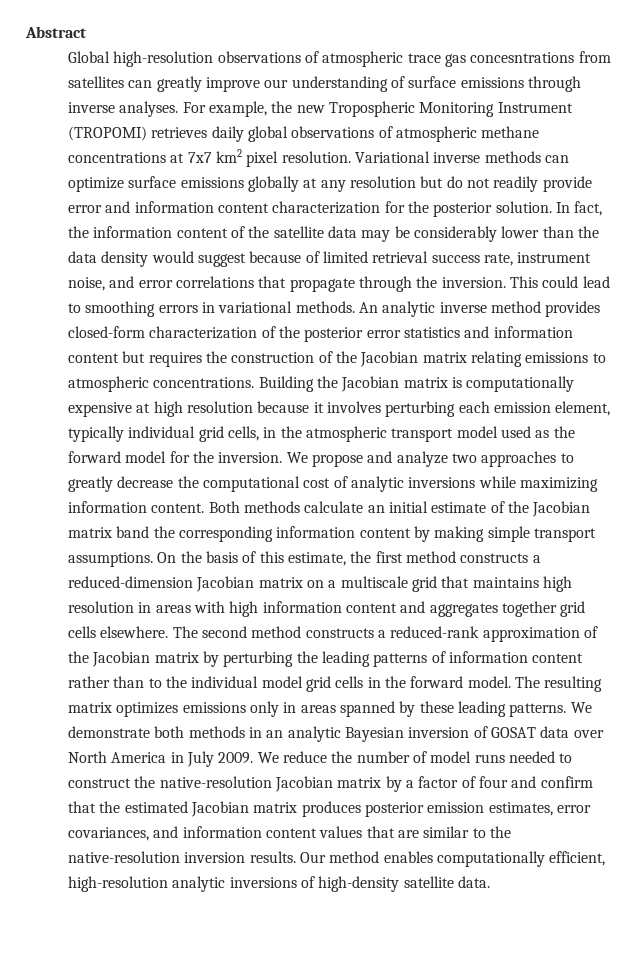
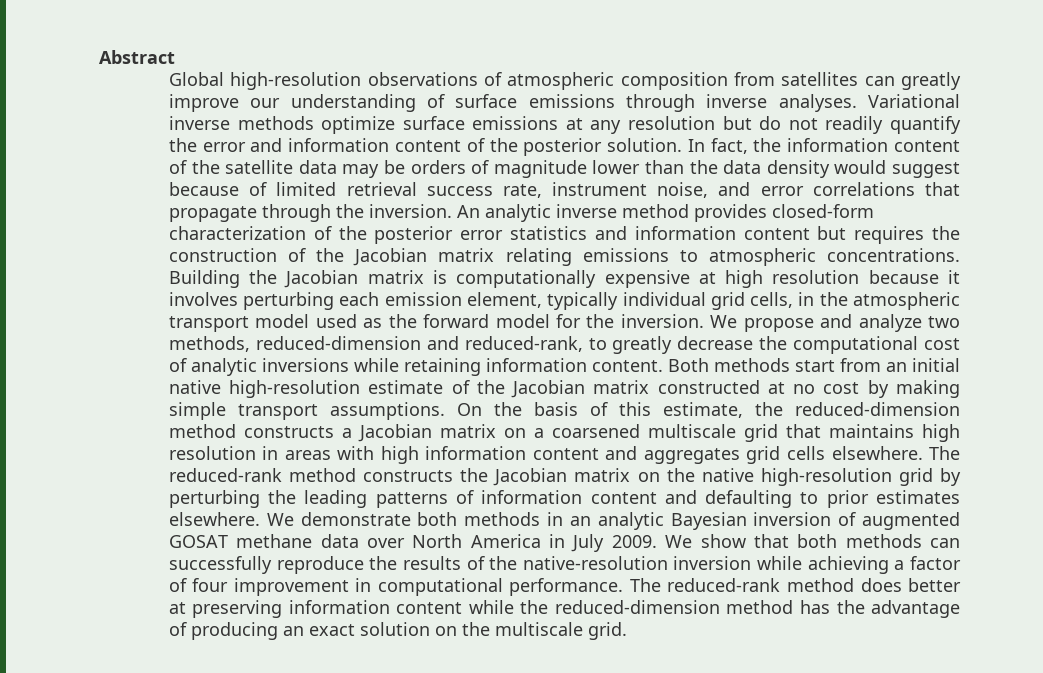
- Global high-resolution observations of atmospheric trace gas concesntrations from satellites can greatly improve our understanding of surface emissions through inverse analyses.
+ Global high-resolution observations of atmospheric composition from satellites can greatly improve our understanding of surface emissions through inverse analyses.
- For example, the new Tropospheric Monitoring Instrument (TROPOMI) retrieves daily global observations of atmospheric methane concentrations at 7x7 km2 pixel resolution.
- Variational inverse methods can optimize surface emissions globally at any resolution but do not readily provide error and information content characterization for the posterior solution.
+ Variational inverse methods optimize surface emissions at any resolution but do not readily quantify the error and information content of the posterior solution.
- In fact, the information content of the satellite data may be considerably lower than the data density would suggest because of limited retrieval success rate, instrument noise, and error correlations that propagate through the inversion.
+ In fact, the information content of the satellite data may be orders of magnitude lower than the data density would suggest because of limited retrieval success rate, instrument noise, and error correlations that propagate through the inversion.
- This could lead to smoothing errors in variational methods.
- We propose and analyze two approaches to greatly decrease the computational cost of analytic inversions while maximizing information content.
+ We propose and analyze two methods, reduced-dimension and reduced-rank, to greatly decrease the computational cost of analytic inversions while retaining information content.
- Both methods calculate an initial estimate of the Jacobian matrix band the corresponding information content by making simple transport assumptions.
+ Both methods start from an initial native high-resolution estimate of the Jacobian matrix constructed at no cost by making simple transport assumptions.
- On the basis of this estimate, the first method constructs a reduced-dimension Jacobian matrix on a multiscale grid that maintains high resolution in areas with high information content and aggregates together grid cells elsewhere.
+ On the basis of this estimate, the reduced-dimension method constructs a Jacobian matrix on a coarsened multiscale grid that maintains high resolution in areas with high information content and aggregates grid cells elsewhere.
- The second method constructs a reduced-rank approximation of the Jacobian matrix by perturbing the leading patterns of information content rather than to the individual model grid cells in the forward model. The resulting matrix optimizes emissions only in areas spanned by these leading patterns.
+ The reduced-rank method constructs the Jacobian matrix on the native high-resolution grid by perturbing the leading patterns of information content and defaulting to prior estimates elsewhere.
- We demonstrate both methods in an analytic Bayesian inversion of GOSAT data over North America in July 2009.
+ We demonstrate both methods in an analytic Bayesian inversion of augmented GOSAT methane data over North America in July 2009.
- We reduce the number of model runs needed to construct the native-resolution Jacobian matrix by a factor of four and confirm that the estimated Jacobian matrix produces posterior emission estimates, error covariances, and information content values that are similar to the native-resolution inversion results. Our method enables computationally efficient, high-resolution analytic inversions of high-density satellite data.
+ We show that both methods can successfully reproduce the results of the native-resolution inversion while achieving a factor of four improvement in computational performance. The reduced-rank method does better at preserving information content while the reduced-dimension method has the advantage of producing an exact solution on the multiscale grid.

